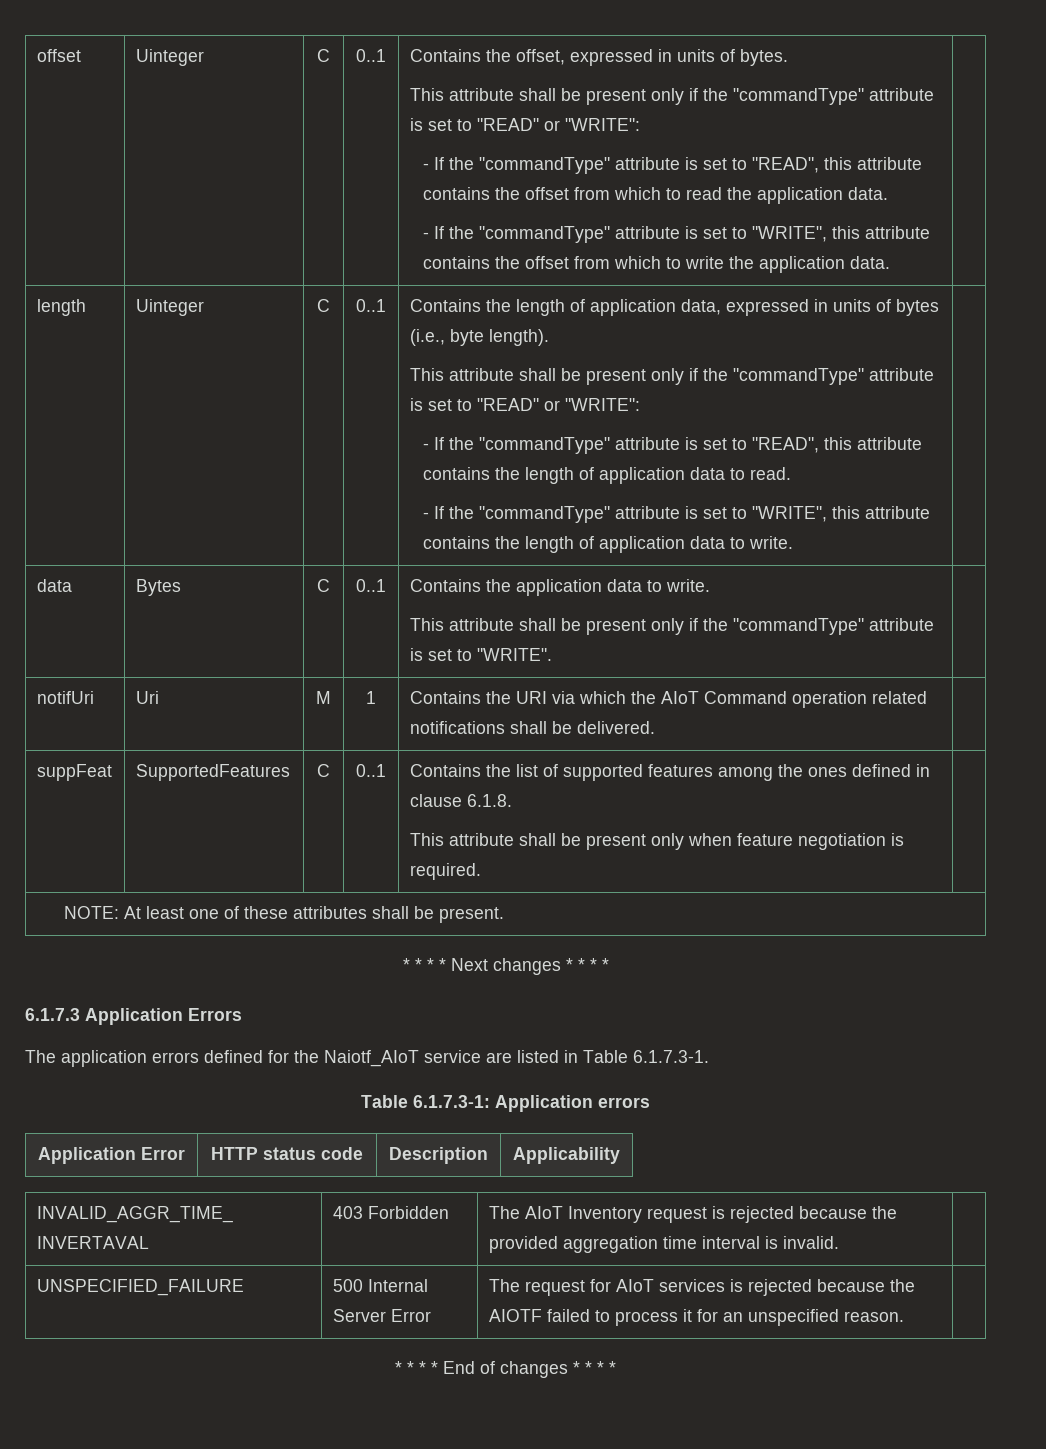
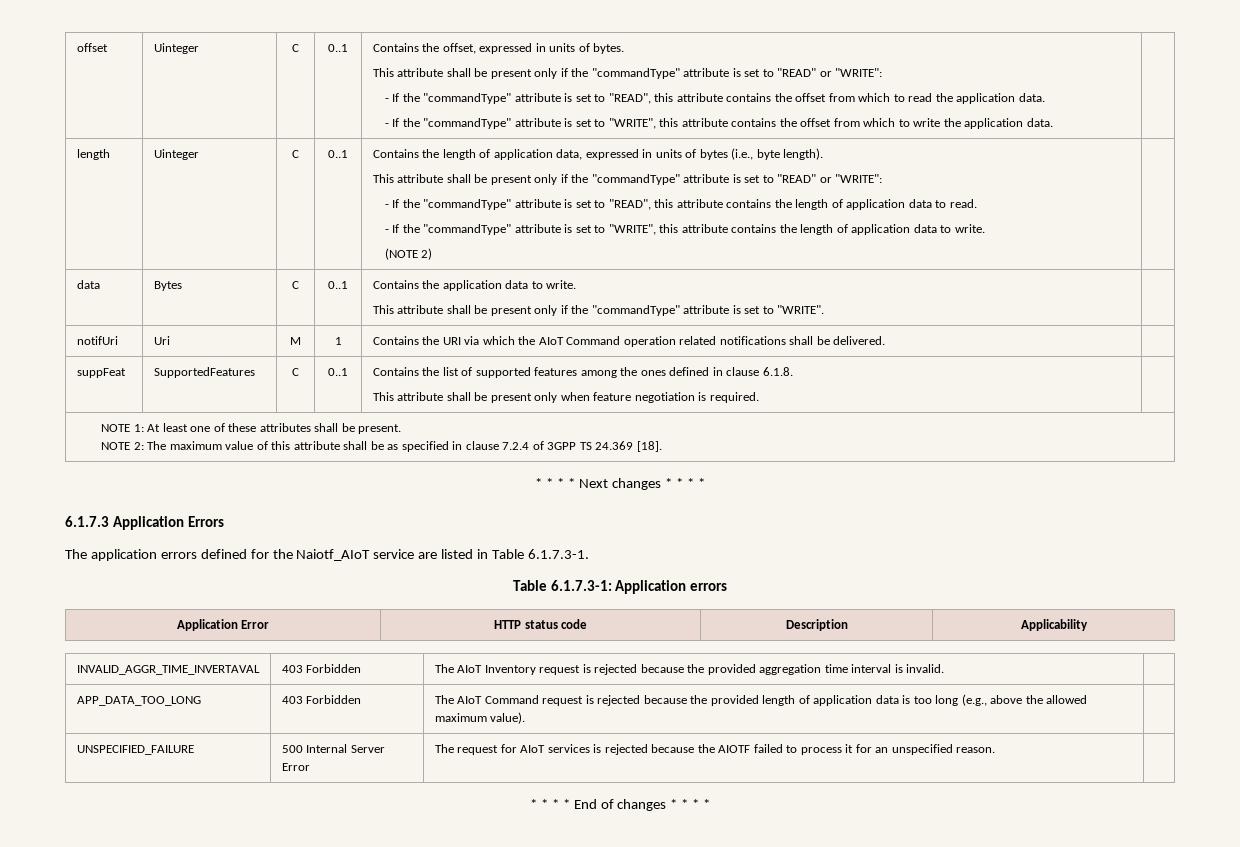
+ (NOTE 2)
- NOTE: At least one of these attributes shall be present.
+ NOTE 1: At least one of these attributes shall be present.
+ NOTE 2: The maximum value of this attribute shall be as specified in clause 7.2.4 of 3GPP TS 24.369 [18].
+ APP_DATA_TOO_LONG | 403 Forbidden | The AIoT Command request is rejected because the provided length of application data is too long (e.g., above the allowed maximum value). |

